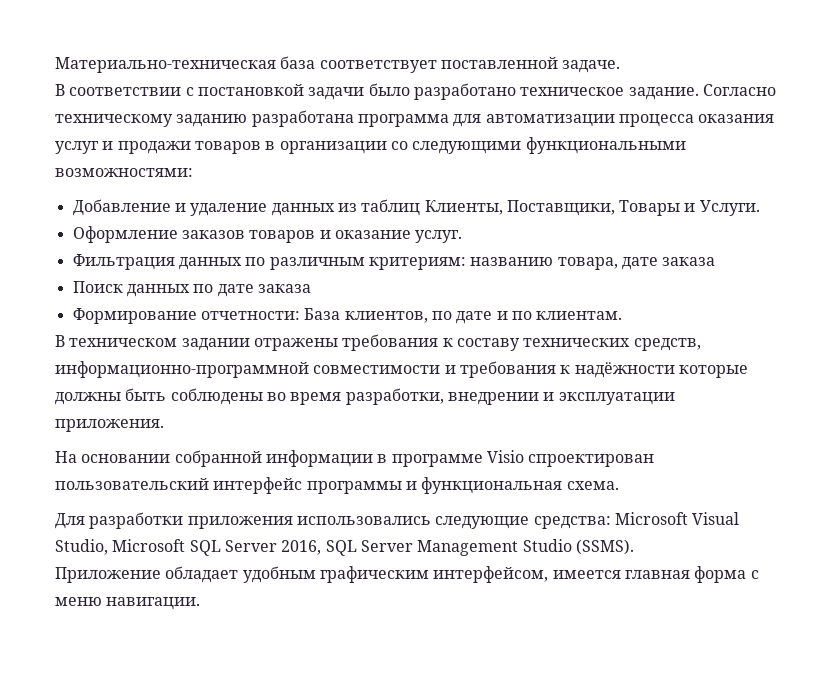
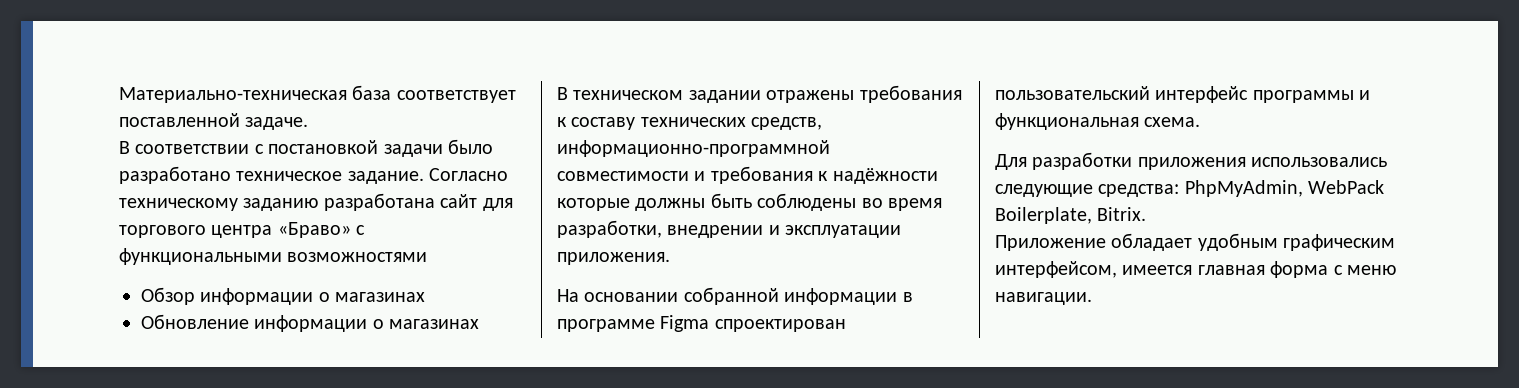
- Согласно техническому заданию разработана программа для автоматизации процесса оказания услуг и продажи товаров в организации со следующими функциональными возможностями:
- Добавление и удаление данных из таблиц Клиенты, Поставщики, Товары и Услуги.
- Оформление заказов товаров и оказание услуг.
- Фильтрация данных по различным критериям: названию товара, дате заказа
- Поиск данных по дате заказа
- Формирование отчетности: База клиентов, по дате и по клиентам.
+ Согласно техническому заданию разработана сайт для торгового центра «Браво» с функциональными возможностями
+ Обзор информации о магазинах
+ Обновление информации о магазинах
- На основании собранной информации в программе Visio спроектирован пользовательский интерфейс программы и функциональная схема.
+ На основании собранной информации в программе Figma спроектирован пользовательский интерфейс программы и функциональная схема.
- Для разработки приложения использовались следующие средства: Microsoft Visual Studio, Microsoft SQL Server 2016, SQL Server Management Studio (SSMS).
+ Для разработки приложения использовались следующие средства: PhpMyAdmin, WebPack Boilerplate, Bitrix.

